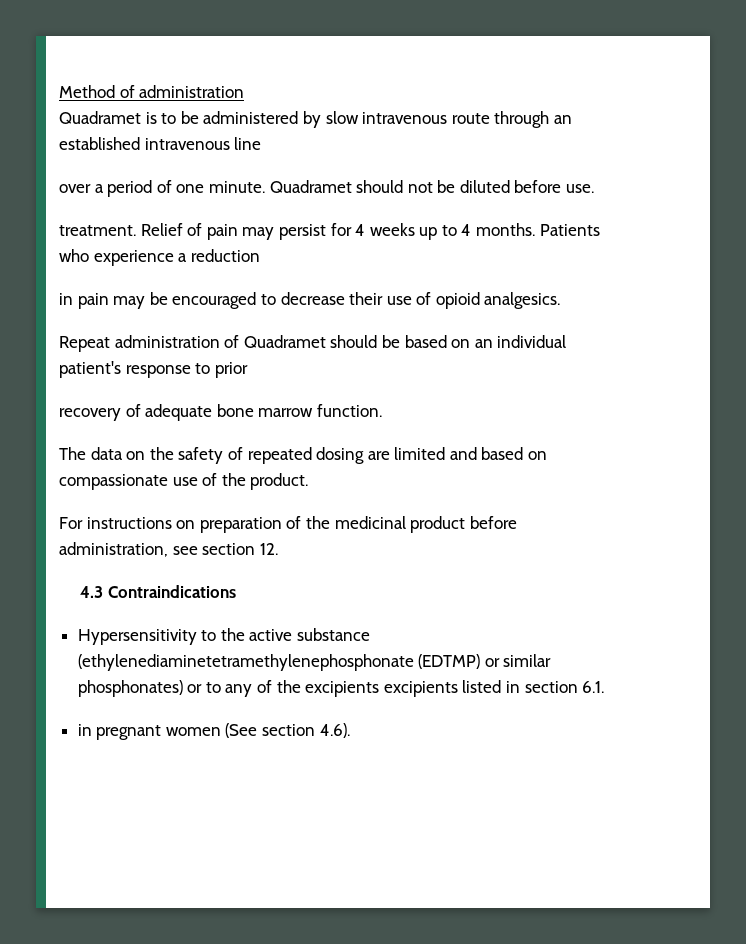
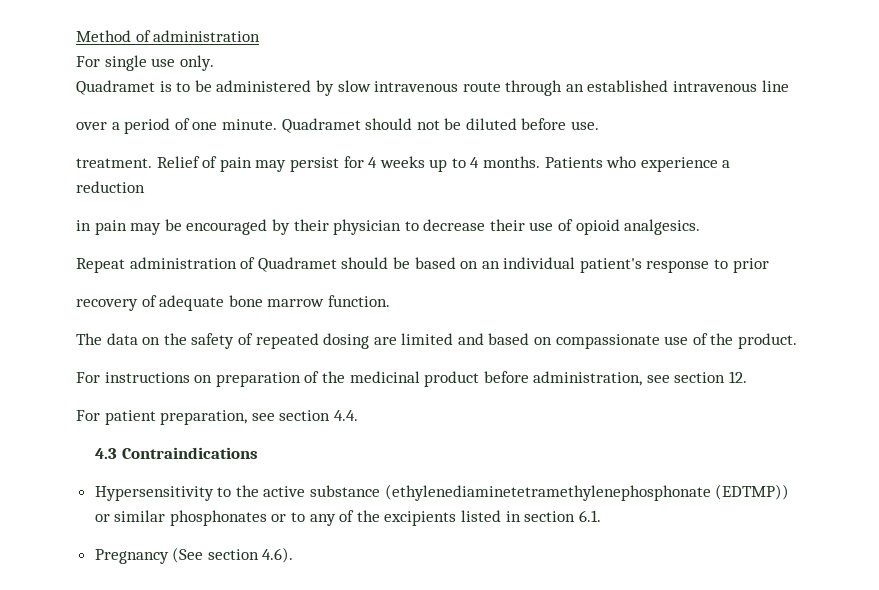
+ For single use only.
- in pain may be encouraged to decrease their use of opioid analgesics.
+ in pain may be encouraged by their physician to decrease their use of opioid analgesics.
+ For patient preparation, see section 4.4.
- Hypersensitivity to the active substance (ethylenediaminetetramethylenephosphonate (EDTMP) or similar phosphonates) or to any of the excipients excipients listed in section 6.1.
+ Hypersensitivity to the active substance (ethylenediaminetetramethylenephosphonate (EDTMP)) or similar phosphonates or to any of the excipients listed in section 6.1.
- in pregnant women (See section 4.6).
+ Pregnancy (See section 4.6).

